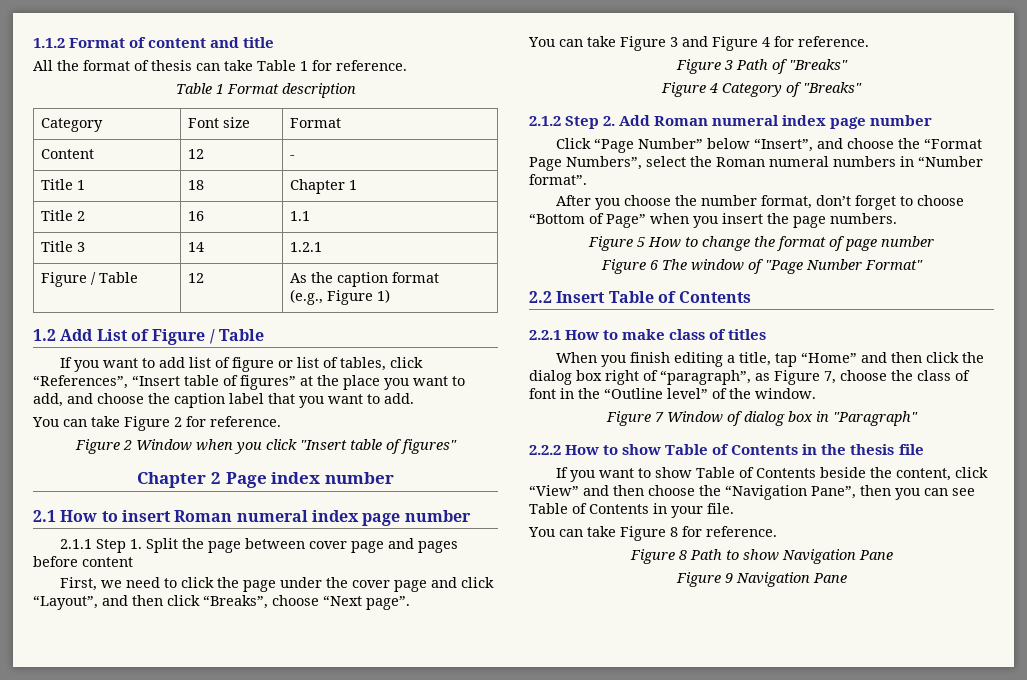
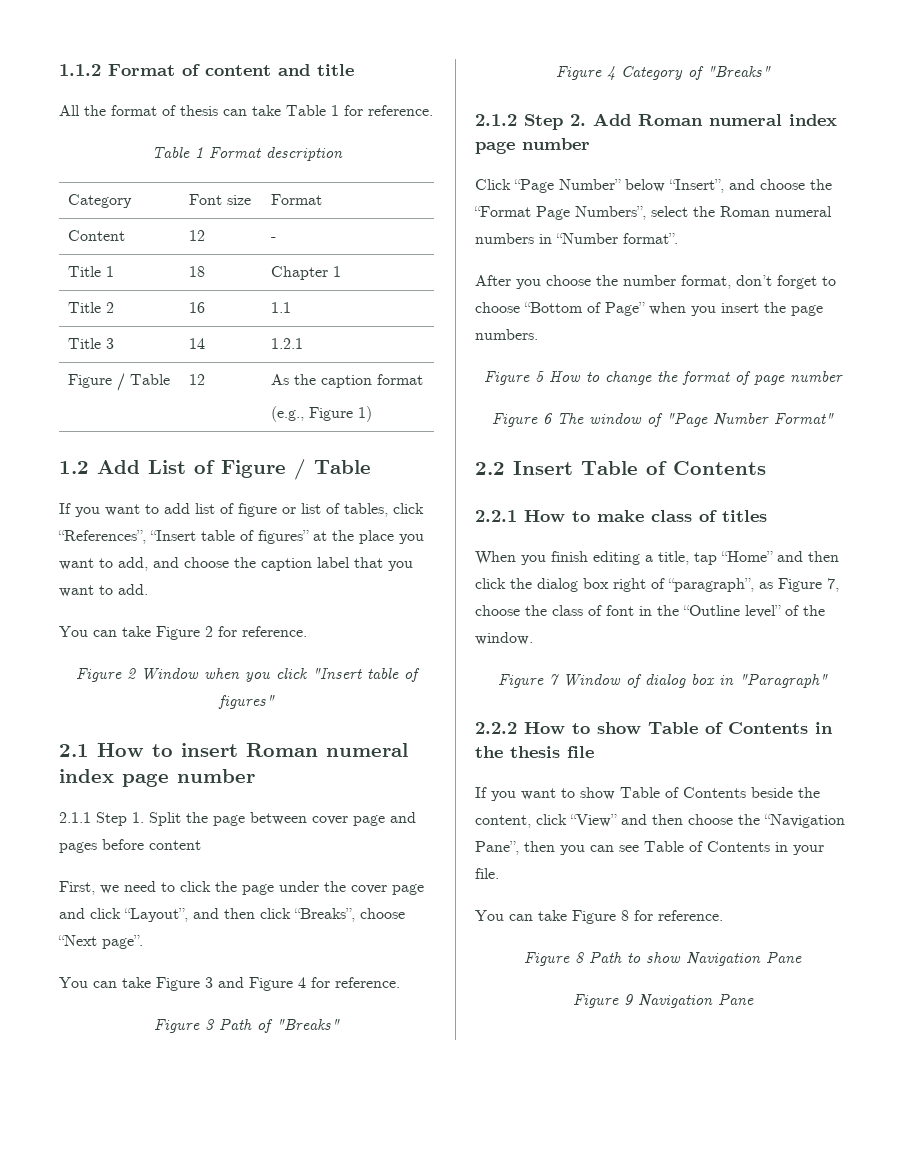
- Chapter 2 Page index number

